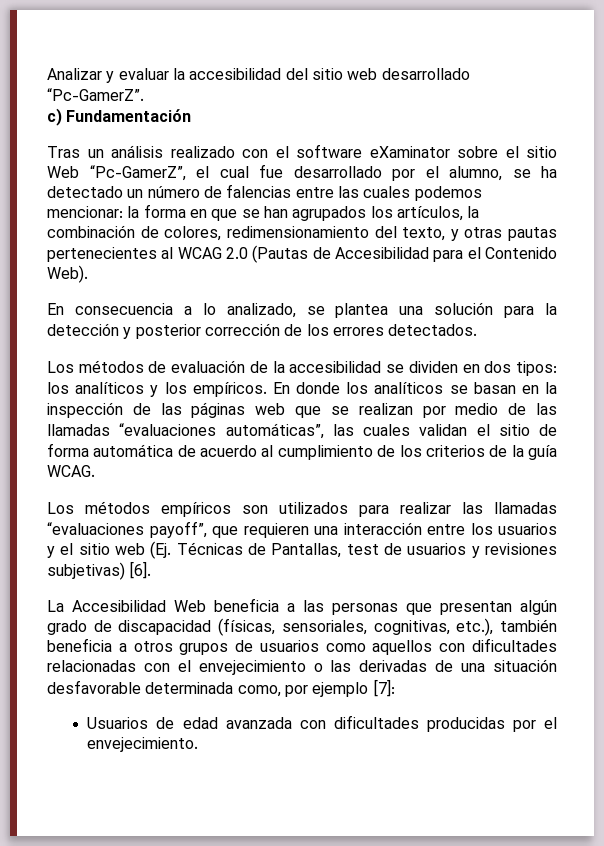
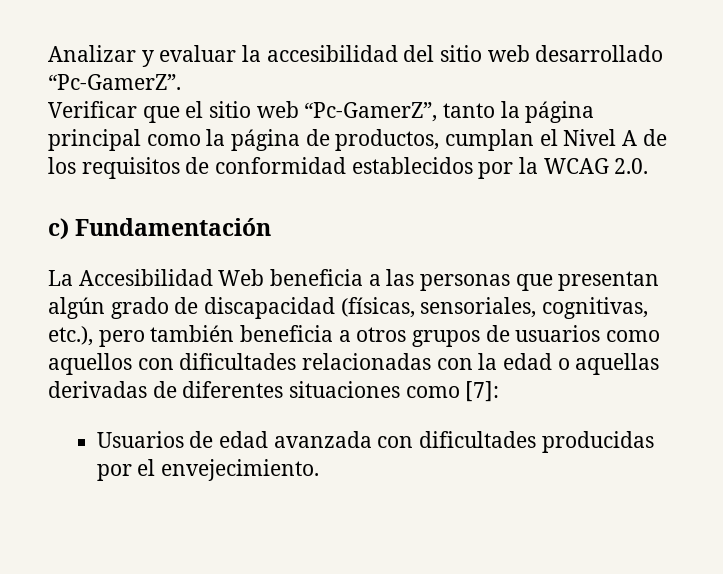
+ Verificar que el sitio web “Pc-GamerZ”, tanto la página principal como la página de productos, cumplan el Nivel A de los requisitos de conformidad establecidos por la WCAG 2.0.
  c) Fundamentación
- Tras un análisis realizado con el software eXaminator sobre el sitio Web “Pc-GamerZ”, el cual fue desarrollado por el alumno, se ha detectado un número de falencias entre las cuales podemos mencionar: la forma en que se han agrupados los artículos, la combinación de colores, redimensionamiento del texto, y otras pautas pertenecientes al WCAG 2.0 (Pautas de Accesibilidad para el Contenido Web).
- En consecuencia a lo analizado, se plantea una solución para la detección y posterior corrección de los errores detectados.
- Los métodos de evaluación de la accesibilidad se dividen en dos tipos: los analíticos y los empíricos. En donde los analíticos se basan en la inspección de las páginas web que se realizan por medio de las llamadas “evaluaciones automáticas”, las cuales validan el sitio de forma automática de acuerdo al cumplimiento de los criterios de la guía WCAG.
- Los métodos empíricos son utilizados para realizar las llamadas “evaluaciones payoff”, que requieren una interacción entre los usuarios y el sitio web (Ej. Técnicas de Pantallas, test de usuarios y revisiones subjetivas) [6].
- La Accesibilidad Web beneficia a las personas que presentan algún grado de discapacidad (físicas, sensoriales, cognitivas, etc.), también beneficia a otros grupos de usuarios como aquellos con dificultades relacionadas con el envejecimiento o las derivadas de una situación desfavorable determinada como, por ejemplo [7]:
+ La Accesibilidad Web beneficia a las personas que presentan algún grado de discapacidad (físicas, sensoriales, cognitivas, etc.), pero también beneficia a otros grupos de usuarios como aquellos con dificultades relacionadas con la edad o aquellas derivadas de diferentes situaciones como [7]:

